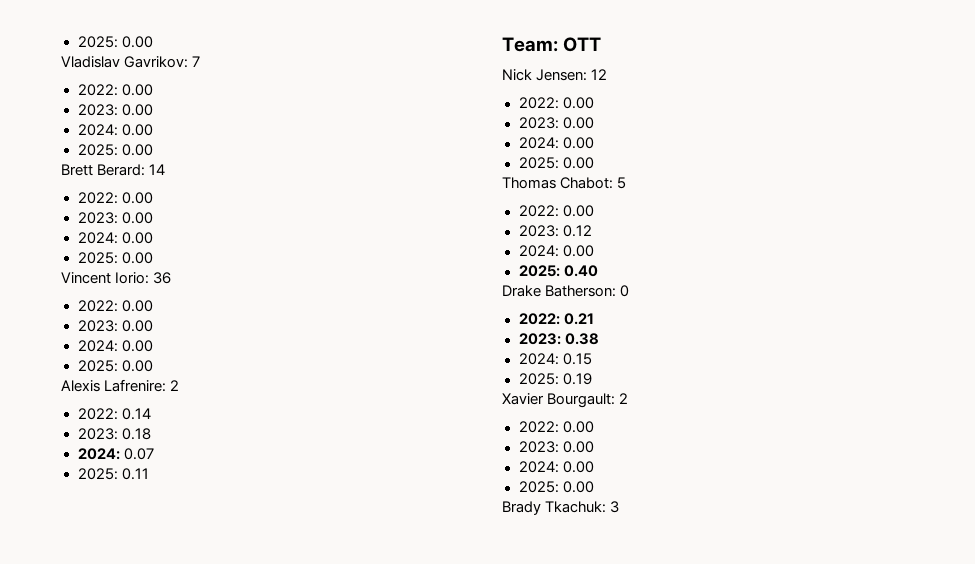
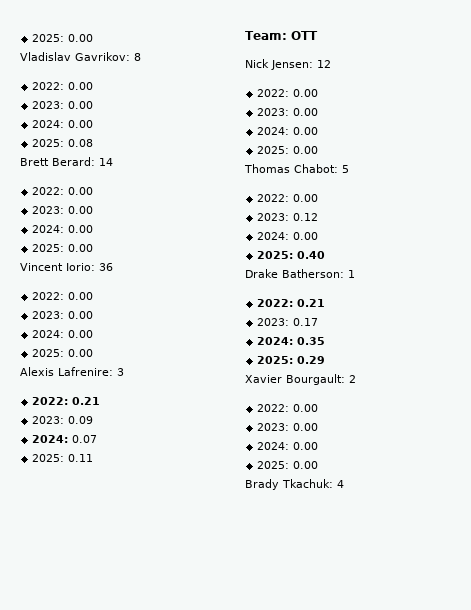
- Vladislav Gavrikov: 7
+ Vladislav Gavrikov: 8
  2022: 0.00
  2023: 0.00
  2024: 0.00
- 2025: 0.00
+ 2025: 0.08
- Alexis Lafrenire: 2
- 2022: 0.14
- 2023: 0.18
+ Alexis Lafrenire: 3
+ 2022: 0.21
+ 2023: 0.09
- Drake Batherson: 0
+ Drake Batherson: 1
  2022: 0.21
- 2023: 0.38
- 2024: 0.15
- 2025: 0.19
+ 2023: 0.17
+ 2024: 0.35
+ 2025: 0.29
- Brady Tkachuk: 3
+ Brady Tkachuk: 4

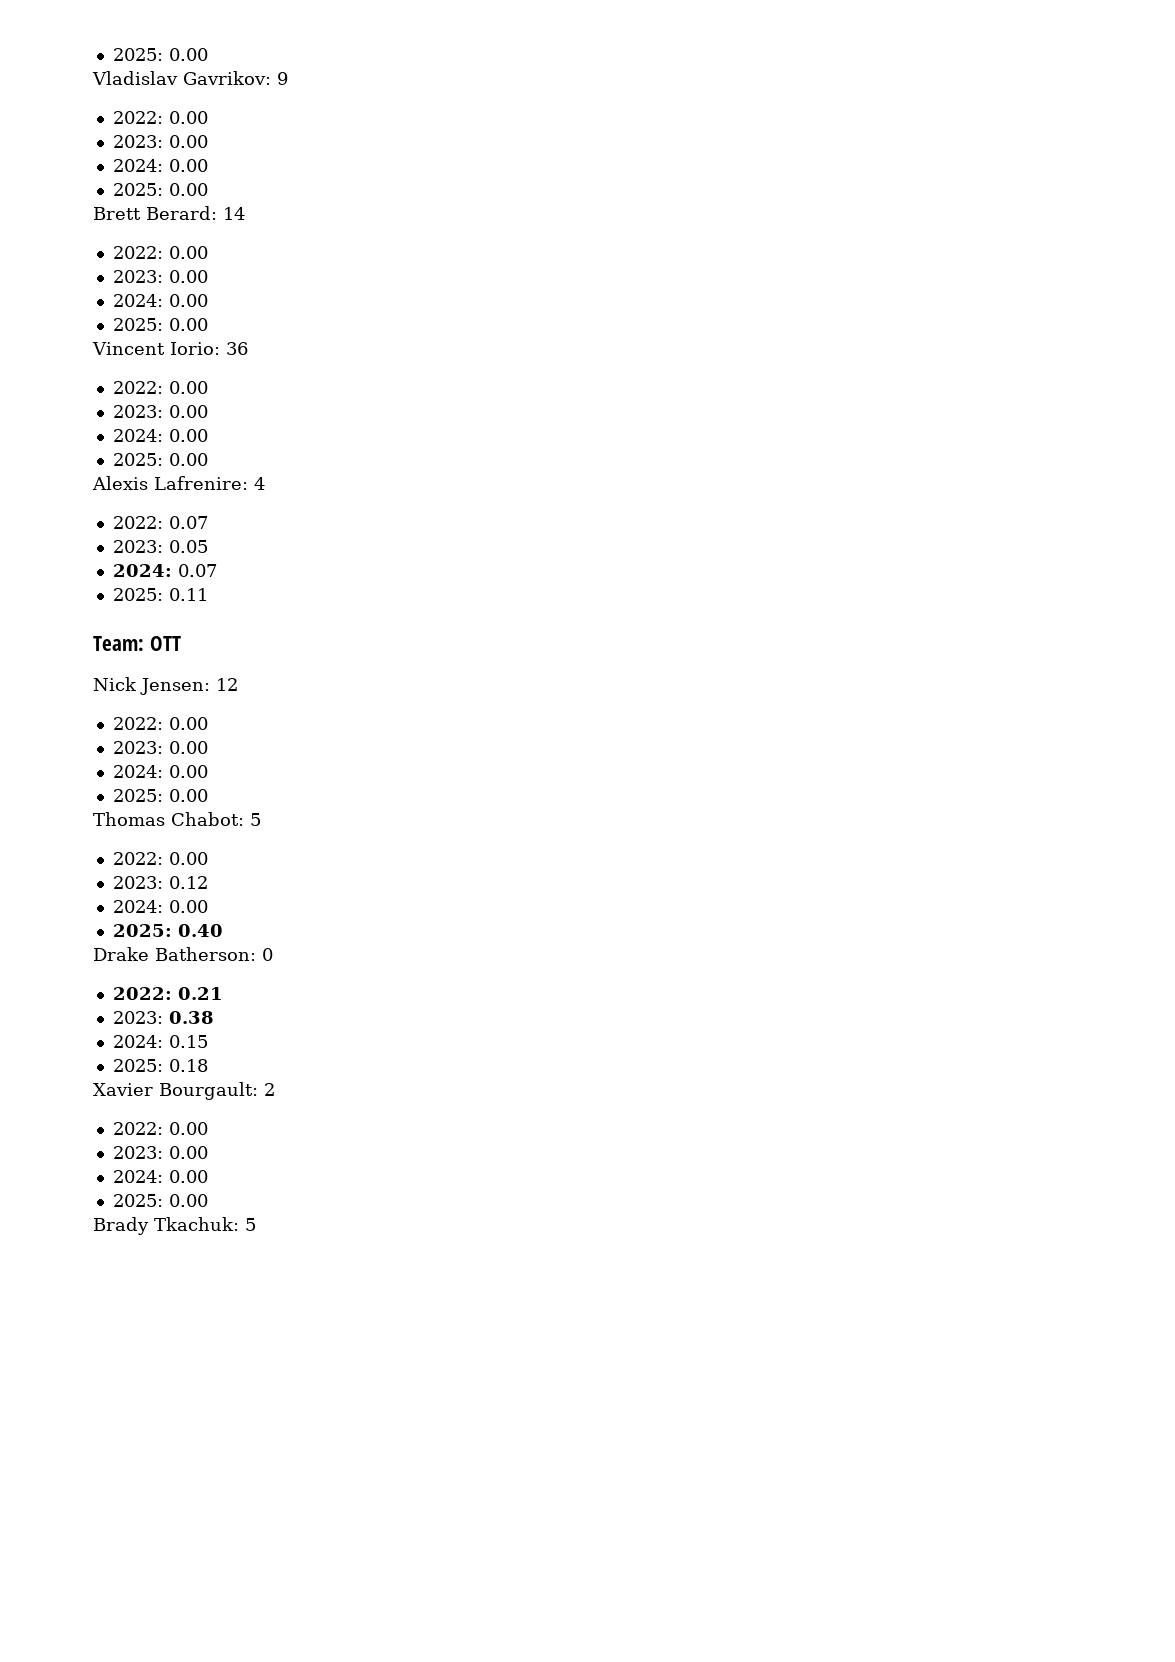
- Vladislav Gavrikov: 8
+ Vladislav Gavrikov: 9
  2022: 0.00
  2023: 0.00
  2024: 0.00
- 2025: 0.08
+ 2025: 0.00
- Alexis Lafrenire: 3
- 2022: 0.21
- 2023: 0.09
+ Alexis Lafrenire: 4
+ 2022: 0.07
+ 2023: 0.05
- Drake Batherson: 1
+ Drake Batherson: 0
  2022: 0.21
- 2023: 0.17
- 2024: 0.35
- 2025: 0.29
+ 2023: 0.38
+ 2024: 0.15
+ 2025: 0.18
- Brady Tkachuk: 4
+ Brady Tkachuk: 5

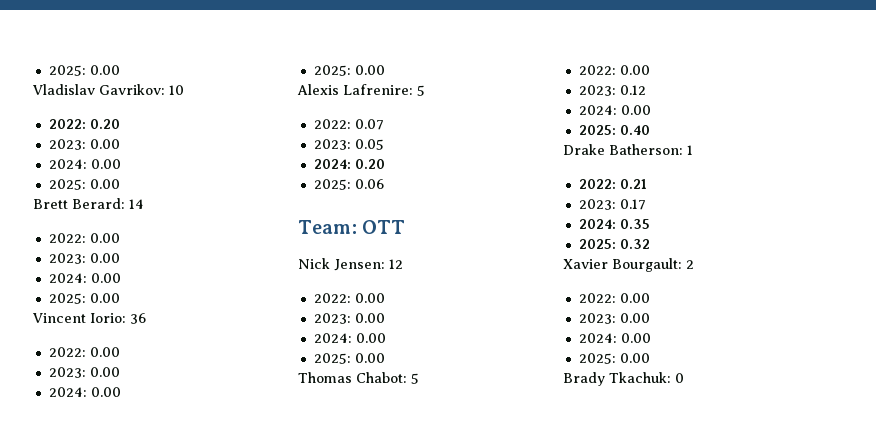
- Vladislav Gavrikov: 9
- 2022: 0.00
+ Vladislav Gavrikov: 10
+ 2022: 0.20
- Alexis Lafrenire: 4
+ Alexis Lafrenire: 5
- 2024: 0.07
- 2025: 0.11
+ 2024: 0.20
+ 2025: 0.06
- Drake Batherson: 0
+ Drake Batherson: 1
- 2023: 0.38
- 2024: 0.15
- 2025: 0.18
+ 2023: 0.17
+ 2024: 0.35
+ 2025: 0.32
- Brady Tkachuk: 5
+ Brady Tkachuk: 0

